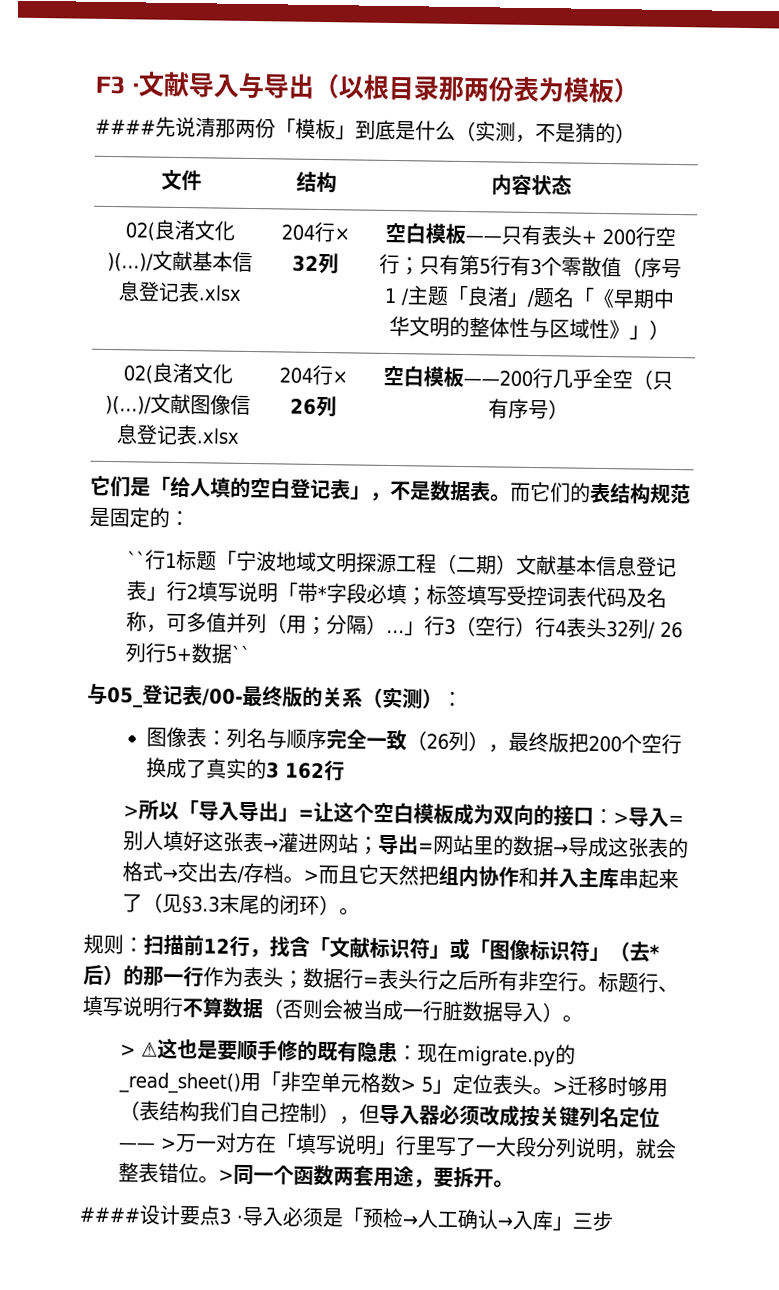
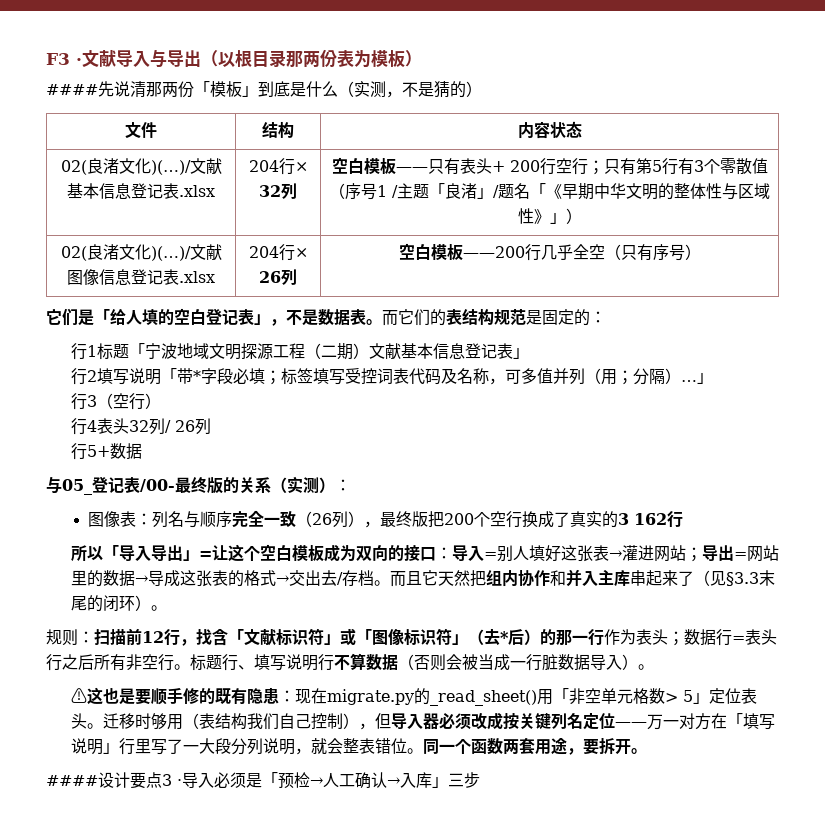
- ``行1标题「宁波地域文明探源工程（二期）文献基本信息登记表」行2填写说明「带*字段必填；标签填写受控词表代码及名称，可多值并列（用；分隔）…」行3（空行）行4表头32列/ 26列行5+数据``
+ 行1标题「宁波地域文明探源工程（二期）文献基本信息登记表」
+ 行2填写说明「带*字段必填；标签填写受控词表代码及名称，可多值并列（用；分隔）…」
+ 行3（空行）
+ 行4表头32列/ 26列
+ 行5+数据
- >所以「导入导出」=让这个空白模板成为双向的接口：>导入=别人填好这张表→灌进网站；导出=网站里的数据→导成这张表的格式→交出去/存档。
+ 所以「导入导出」=让这个空白模板成为双向的接口：导入=别人填好这张表→灌进网站；导出=网站里的数据→导成这张表的格式→交出去/存档。
- >而且它天然把组内协作和并入主库串起来了（见§3.3末尾的闭环）。
+ 而且它天然把组内协作和并入主库串起来了（见§3.3末尾的闭环）。
- > ⚠这也是要顺手修的既有隐患：现在migrate.py的_read_sheet()用「非空单元格数> 5」定位表头。
+ ⚠这也是要顺手修的既有隐患：现在migrate.py的_read_sheet()用「非空单元格数> 5」定位表头。
- >迁移时够用（表结构我们自己控制），但导入器必须改成按关键列名定位—— >万一对方在「填写说明」行里写了一大段分列说明，就会整表错位。
+ 迁移时够用（表结构我们自己控制），但导入器必须改成按关键列名定位——万一对方在「填写说明」行里写了一大段分列说明，就会整表错位。
- >同一个函数两套用途，要拆开。
+ 同一个函数两套用途，要拆开。

